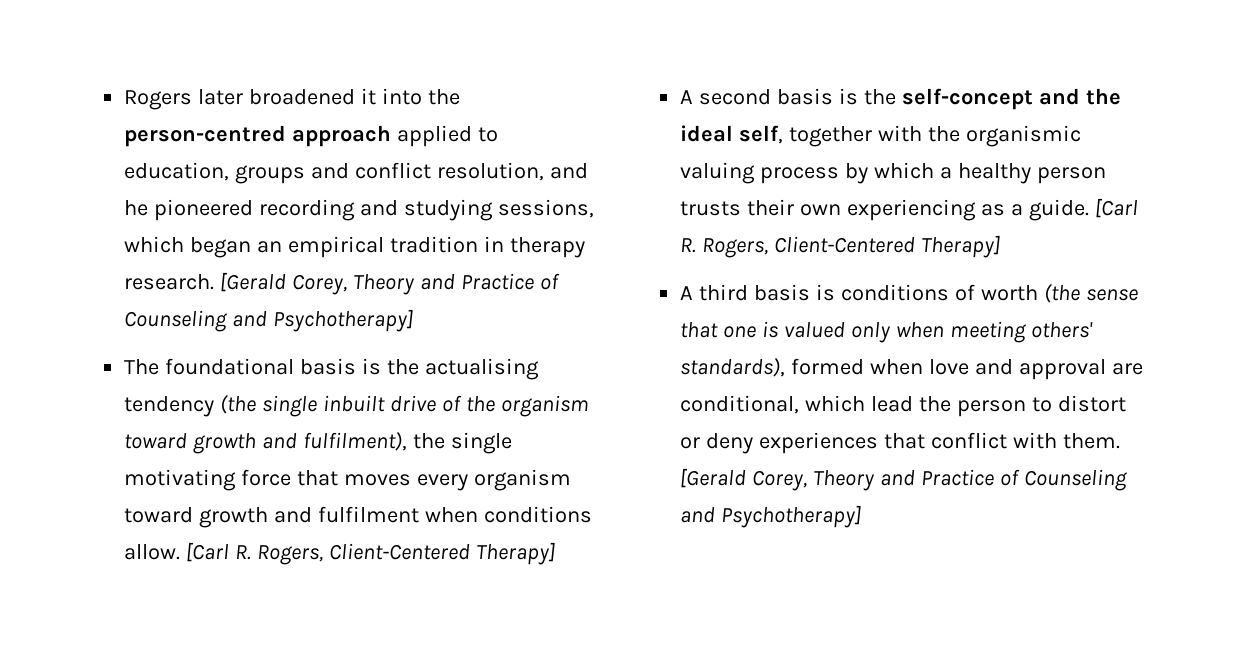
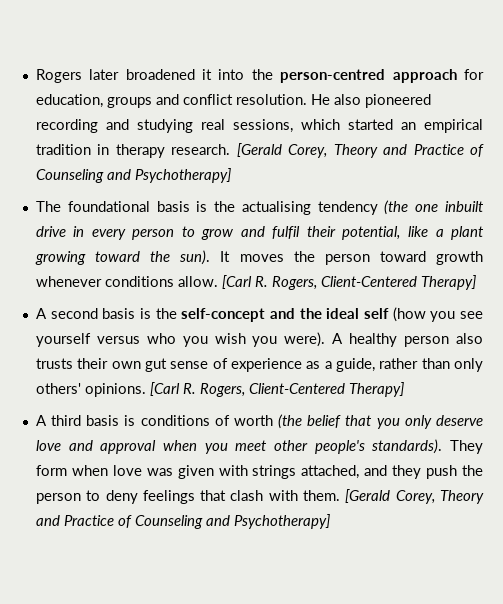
- Rogers later broadened it into the person-centred approach applied to education, groups and conflict resolution, and he pioneered recording and studying sessions, which began an empirical tradition in therapy research.
+ Rogers later broadened it into the person-centred approach for education, groups and conflict resolution. He also pioneered recording and studying real sessions, which started an empirical tradition in therapy research.
- The foundational basis is the actualising tendency (the single inbuilt drive of the organism toward growth and fulfilment), the single motivating force that moves every organism toward growth and fulfilment when conditions allow.
+ The foundational basis is the actualising tendency (the one inbuilt drive in every person to grow and fulfil their potential, like a plant growing toward the sun). It moves the person toward growth whenever conditions allow.
- A second basis is the self-concept and the ideal self, together with the organismic valuing process by which a healthy person trusts their own experiencing as a guide.
+ A second basis is the self-concept and the ideal self (how you see yourself versus who you wish you were). A healthy person also trusts their own gut sense of experience as a guide, rather than only others' opinions.
- A third basis is conditions of worth (the sense that one is valued only when meeting others' standards), formed when love and approval are conditional, which lead the person to distort or deny experiences that conflict with them.
+ A third basis is conditions of worth (the belief that you only deserve love and approval when you meet other people's standards). They form when love was given with strings attached, and they push the person to deny feelings that clash with them.

